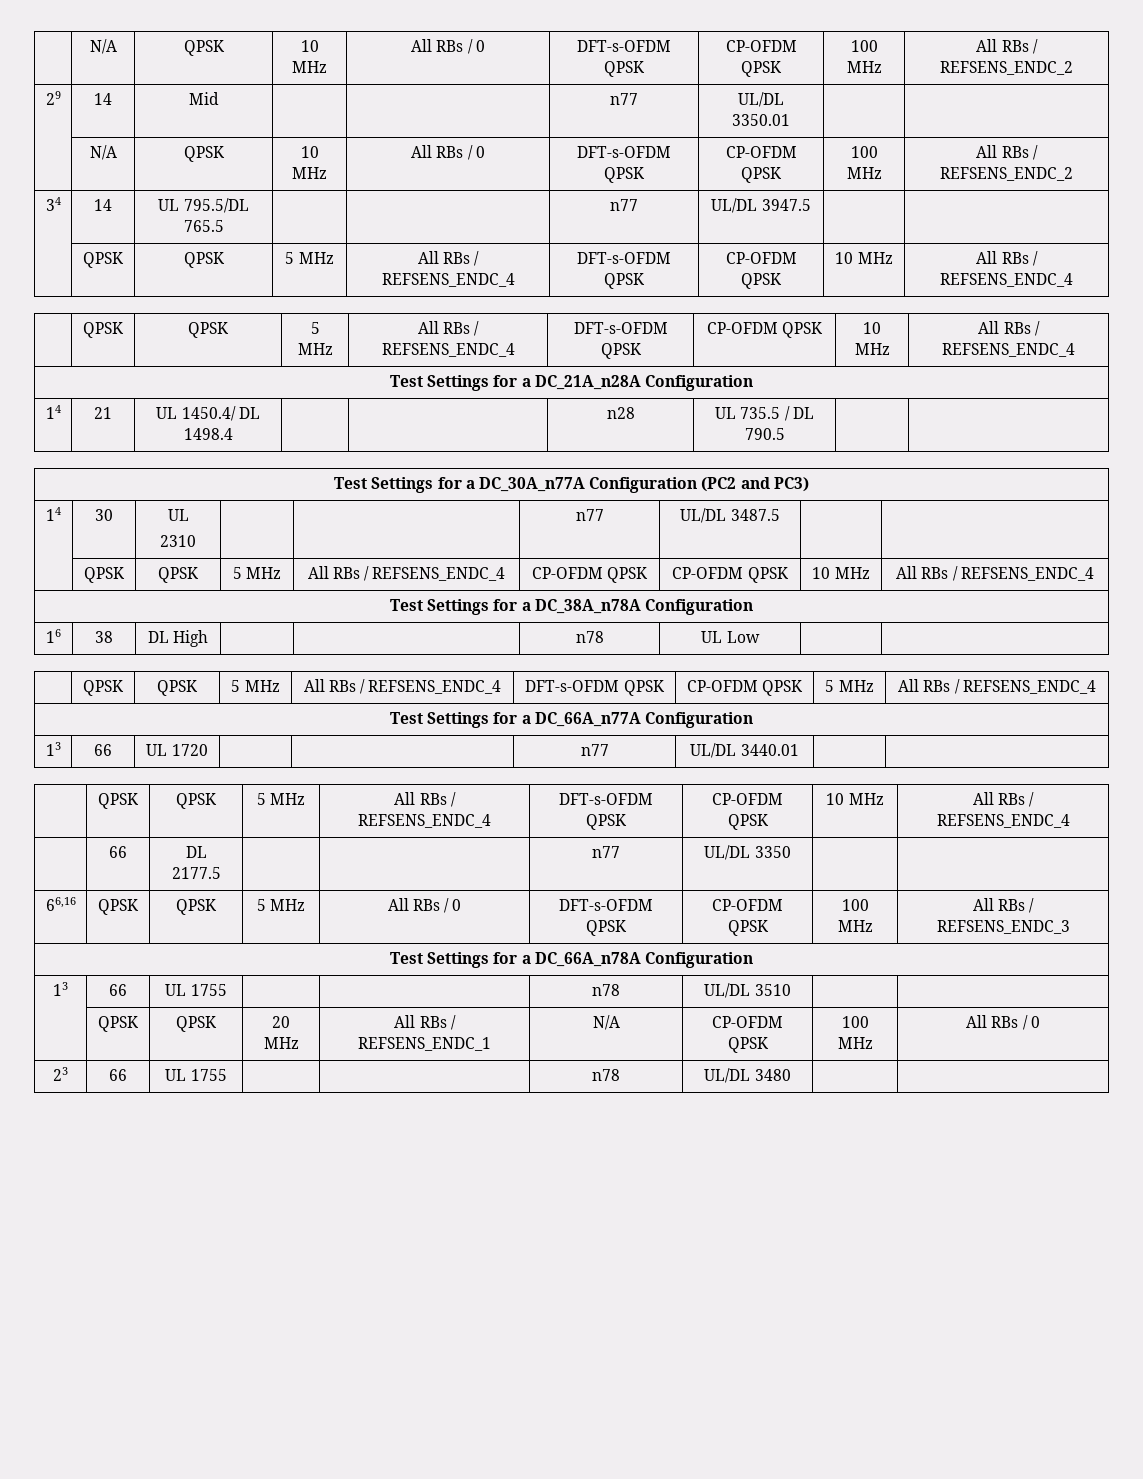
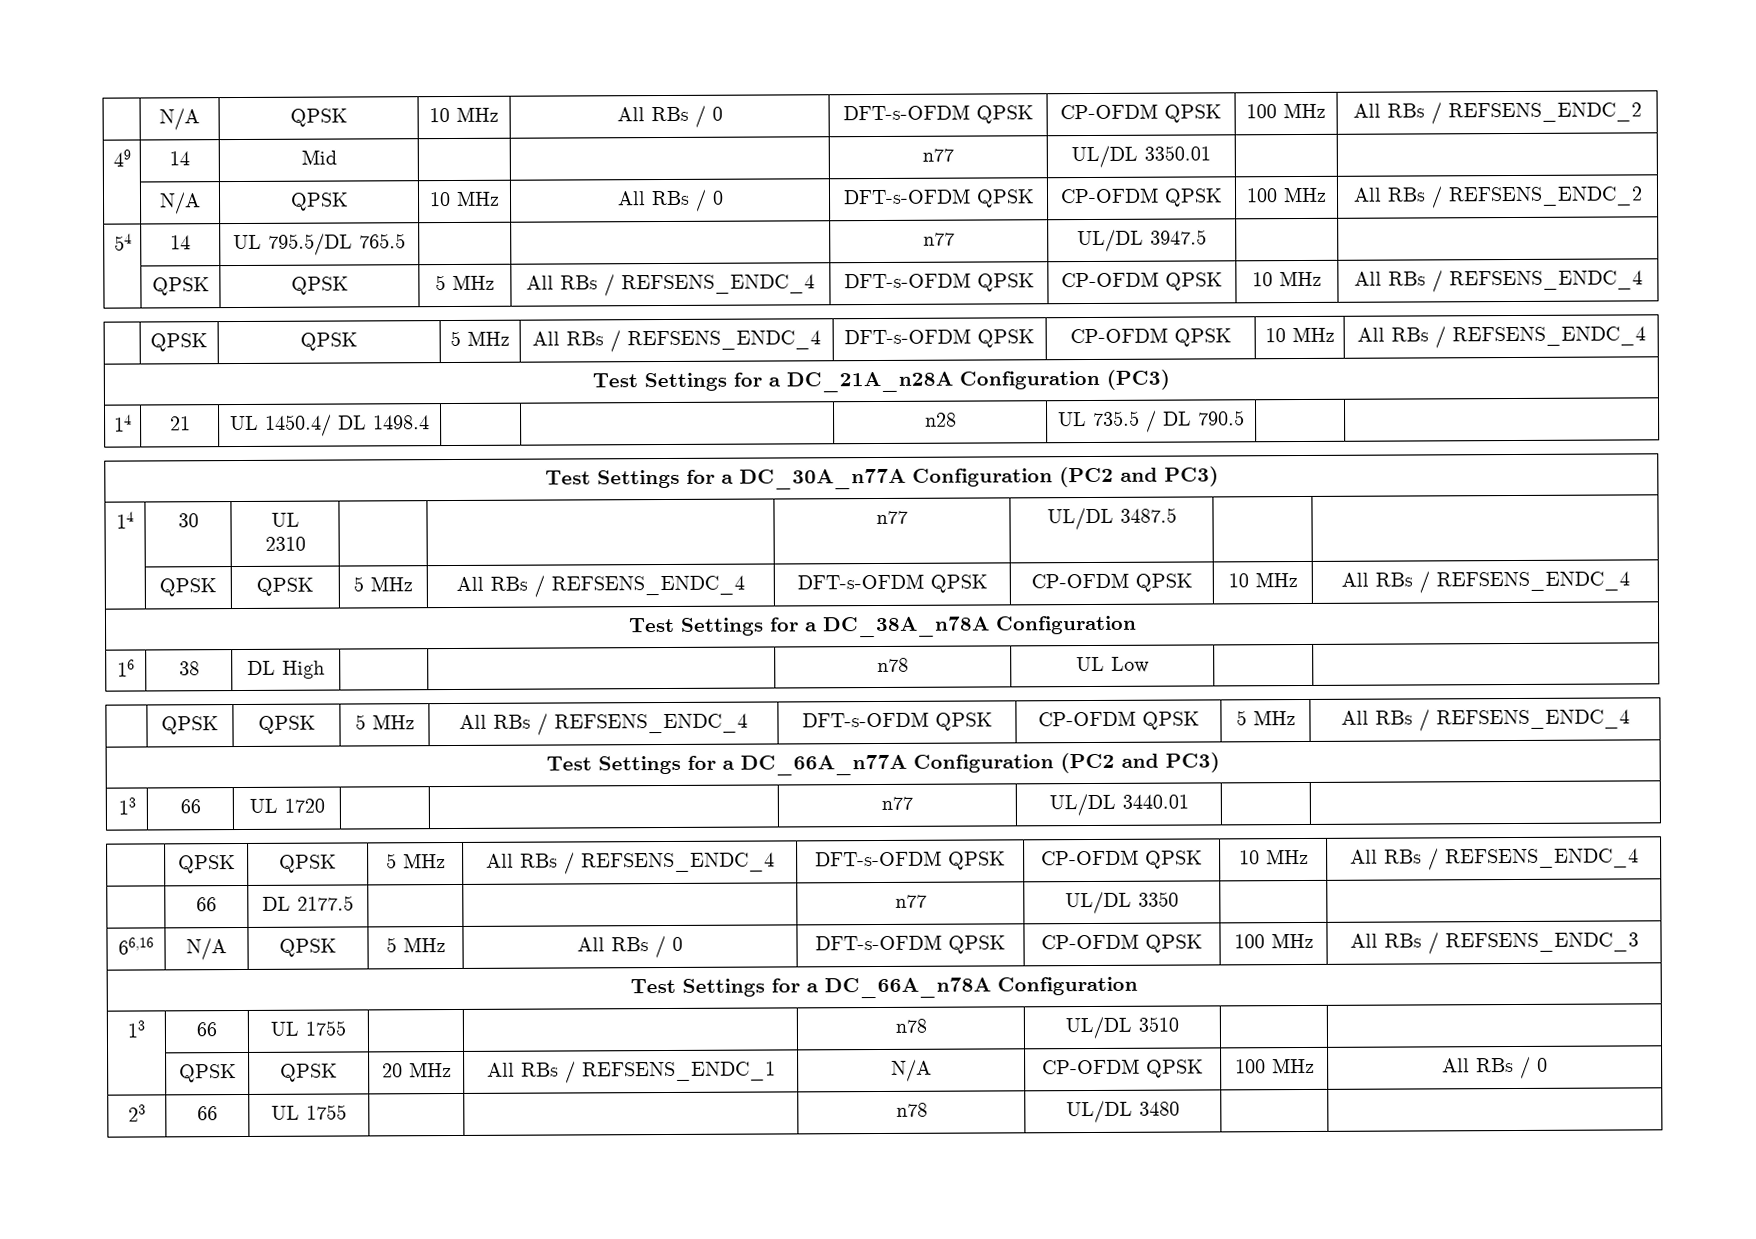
- 29 | 14 | Mid | | | n77 | UL/DL 3350.01 | |
+ 49 | 14 | Mid | | | n77 | UL/DL 3350.01 | |
- 34 | 14 | UL 795.5/DL 765.5 | | | n77 | UL/DL 3947.5 | |
+ 54 | 14 | UL 795.5/DL 765.5 | | | n77 | UL/DL 3947.5 | |
- Test Settings for a DC_21A_n28A Configuration
+ Test Settings for a DC_21A_n28A Configuration (PC3)
  14 | 30 | UL
  2310 | | | n77 | UL/DL 3487.5 | |
- | QPSK | QPSK | 5 MHz | All RBs / REFSENS_ENDC_4 | CP-OFDM QPSK | CP-OFDM QPSK | 10 MHz | All RBs / REFSENS_ENDC_4
+ | QPSK | QPSK | 5 MHz | All RBs / REFSENS_ENDC_4 | DFT-s-OFDM QPSK | CP-OFDM QPSK | 10 MHz | All RBs / REFSENS_ENDC_4
- Test Settings for a DC_66A_n77A Configuration
+ Test Settings for a DC_66A_n77A Configuration (PC2 and PC3)
- 66,16 | QPSK | QPSK | 5 MHz | All RBs / 0 | DFT-s-OFDM QPSK | CP-OFDM QPSK | 100 MHz | All RBs / REFSENS_ENDC_3
+ 66,16 | N/A | QPSK | 5 MHz | All RBs / 0 | DFT-s-OFDM QPSK | CP-OFDM QPSK | 100 MHz | All RBs / REFSENS_ENDC_3

